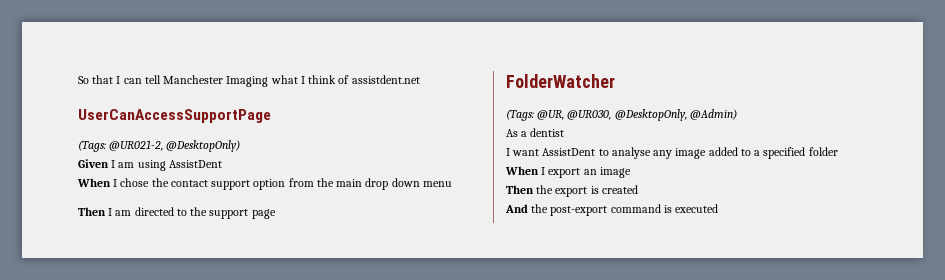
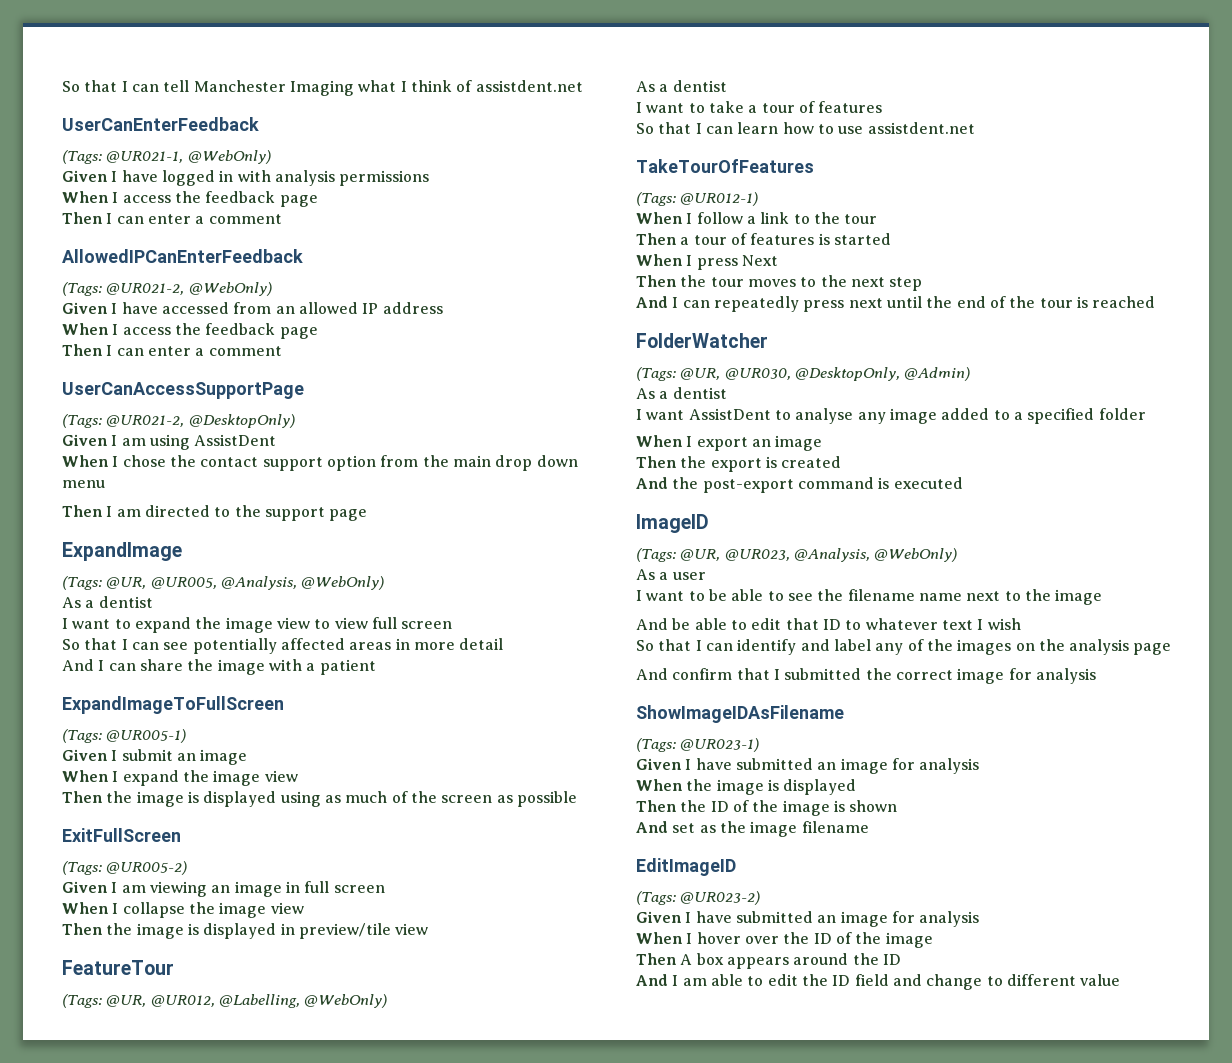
+ UserCanEnterFeedback
+ (Tags: @UR021-1, @WebOnly)
+ Given I have logged in with analysis permissions
+ When I access the feedback page
+ Then I can enter a comment
+ AllowedIPCanEnterFeedback
+ (Tags: @UR021-2, @WebOnly)
+ Given I have accessed from an allowed IP address
+ When I access the feedback page
+ Then I can enter a comment
+ ExpandImage
+ (Tags: @UR, @UR005, @Analysis, @WebOnly)
+ As a dentist
+ I want to expand the image view to view full screen
+ So that I can see potentially affected areas in more detail
+ And I can share the image with a patient
+ ExpandImageToFullScreen
+ (Tags: @UR005-1)
+ Given I submit an image
+ When I expand the image view
+ Then the image is displayed using as much of the screen as possible
+ ExitFullScreen
+ (Tags: @UR005-2)
+ Given I am viewing an image in full screen
+ When I collapse the image view
+ Then the image is displayed in preview/tile view
+ FeatureTour
+ (Tags: @UR, @UR012, @Labelling, @WebOnly)
+ As a dentist
+ I want to take a tour of features
+ So that I can learn how to use assistdent.net
+ TakeTourOfFeatures
+ (Tags: @UR012-1)
+ When I follow a link to the tour
+ Then a tour of features is started
+ When I press Next
+ Then the tour moves to the next step
+ And I can repeatedly press next until the end of the tour is reached
+ ImageID
+ (Tags: @UR, @UR023, @Analysis, @WebOnly)
+ As a user
+ I want to be able to see the filename name next to the image
+ And be able to edit that ID to whatever text I wish
+ So that I can identify and label any of the images on the analysis page
+ And confirm that I submitted the correct image for analysis
+ ShowImageIDAsFilename
+ (Tags: @UR023-1)
+ Given I have submitted an image for analysis
+ When the image is displayed
+ Then the ID of the image is shown
+ And set as the image filename
+ EditImageID
+ (Tags: @UR023-2)
+ Given I have submitted an image for analysis
+ When I hover over the ID of the image
+ Then A box appears around the ID
+ And I am able to edit the ID field and change to different value

